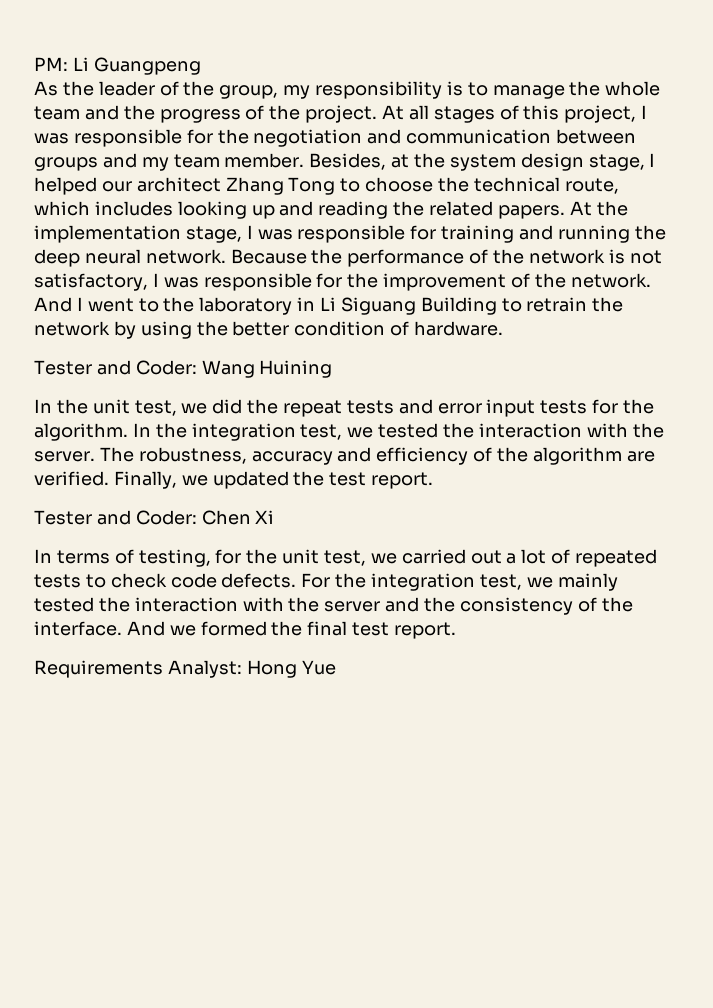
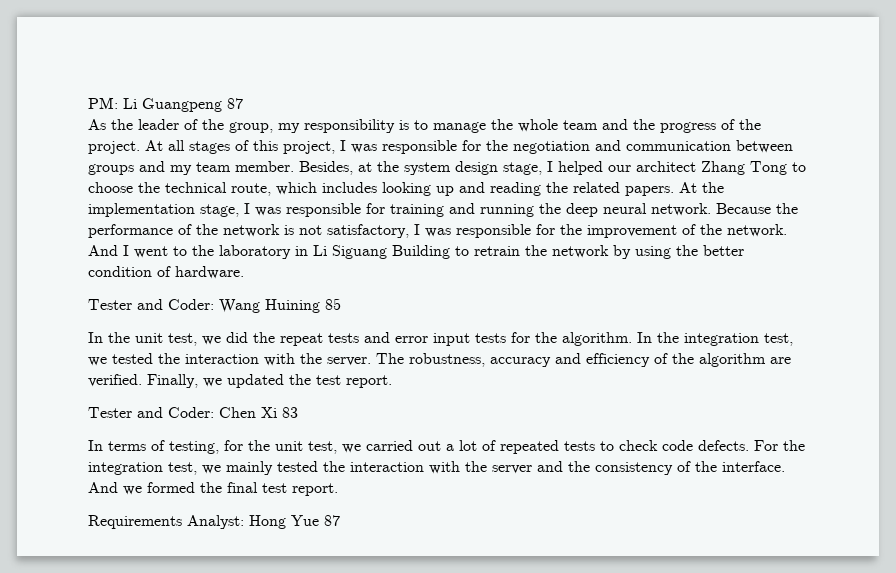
- PM: Li Guangpeng
+ PM: Li Guangpeng 87
- Tester and Coder: Wang Huining
+ Tester and Coder: Wang Huining 85
- Tester and Coder: Chen Xi
+ Tester and Coder: Chen Xi 83
- Requirements Analyst: Hong Yue
+ Requirements Analyst: Hong Yue 87

